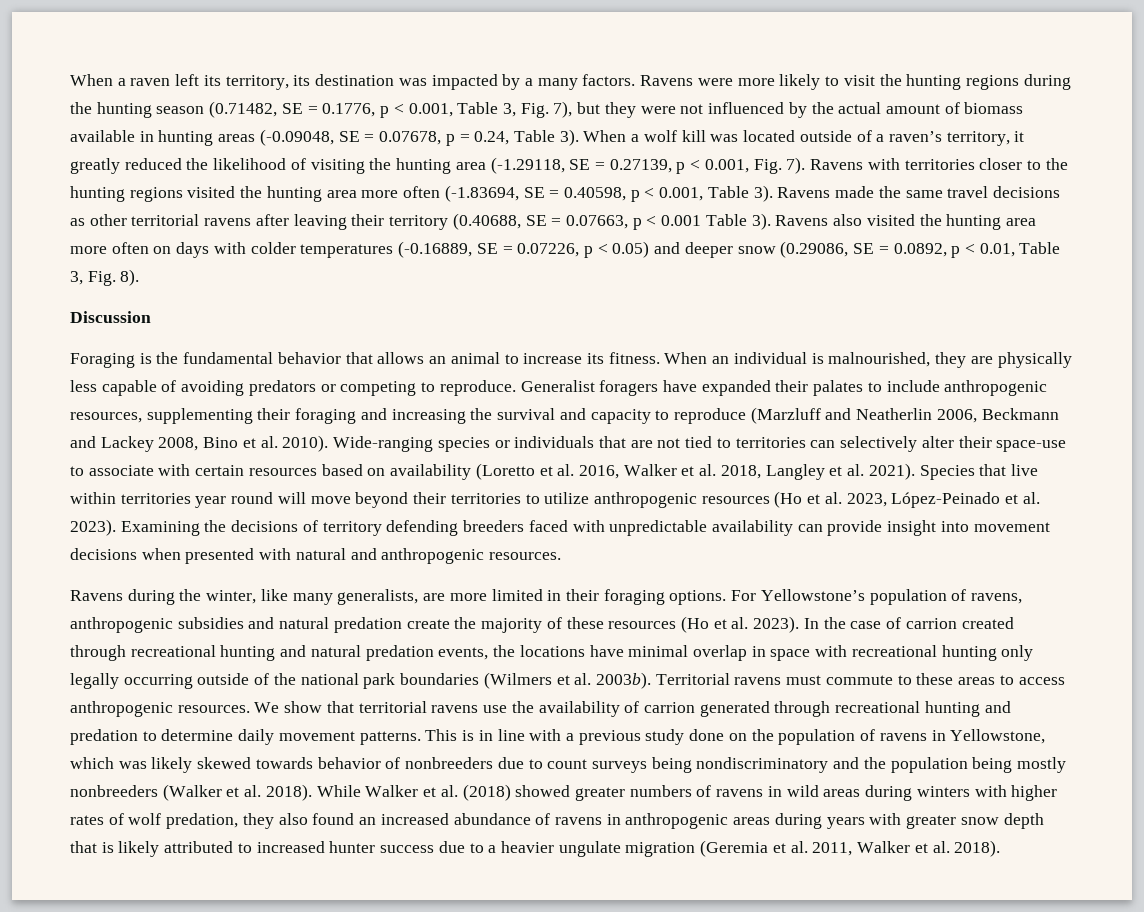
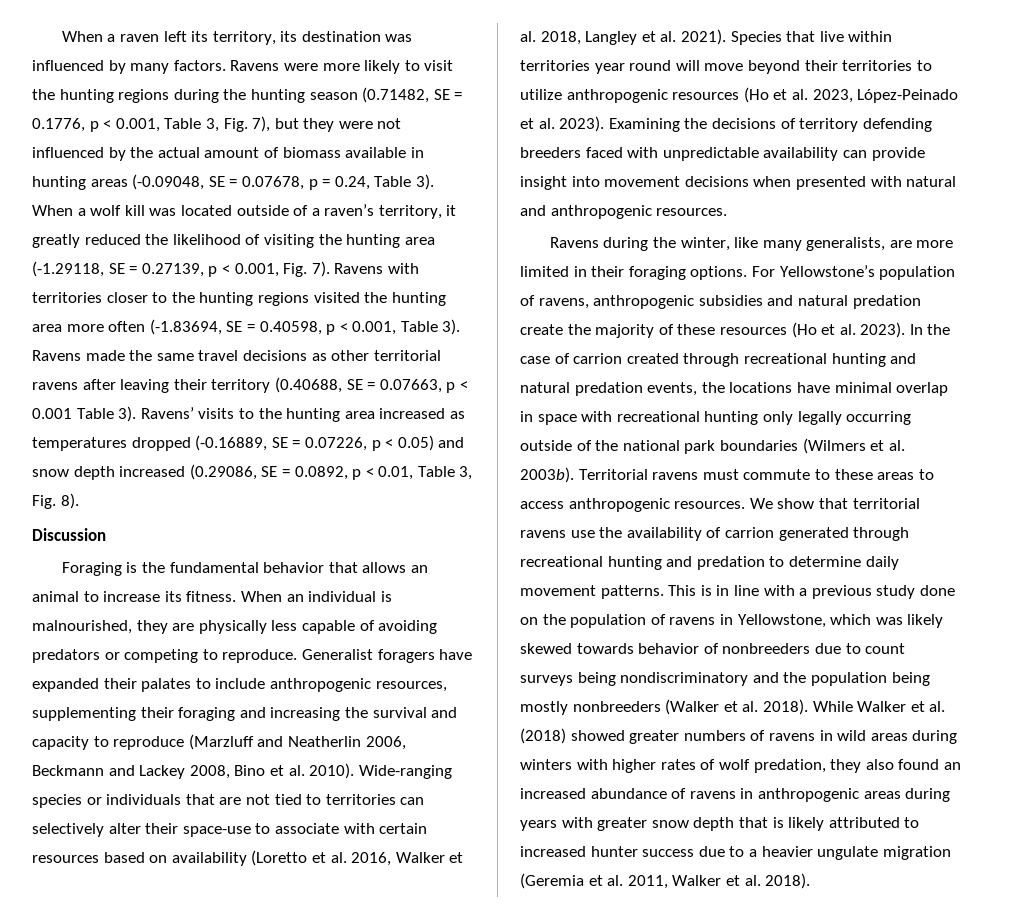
- When a raven left its territory, its destination was impacted by a many factors.
+ When a raven left its territory, its destination was influenced by many factors.
- Ravens also visited the hunting area more often on days with colder temperatures (-0.16889, SE = 0.07226, p < 0.05) and deeper snow (0.29086, SE = 0.0892, p < 0.01, Table 3, Fig. 8).
+ Ravens’ visits to the hunting area increased as temperatures dropped (-0.16889, SE = 0.07226, p < 0.05) and snow depth increased (0.29086, SE = 0.0892, p < 0.01, Table 3, Fig. 8).

